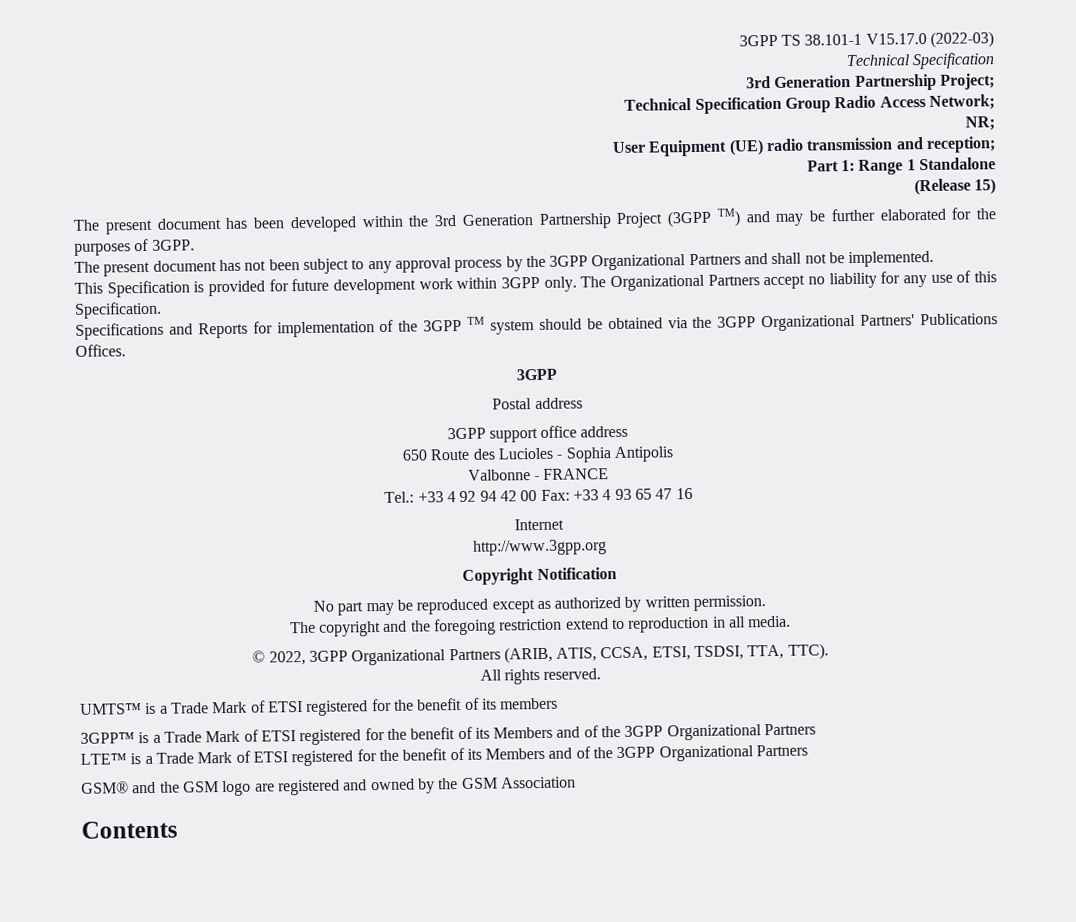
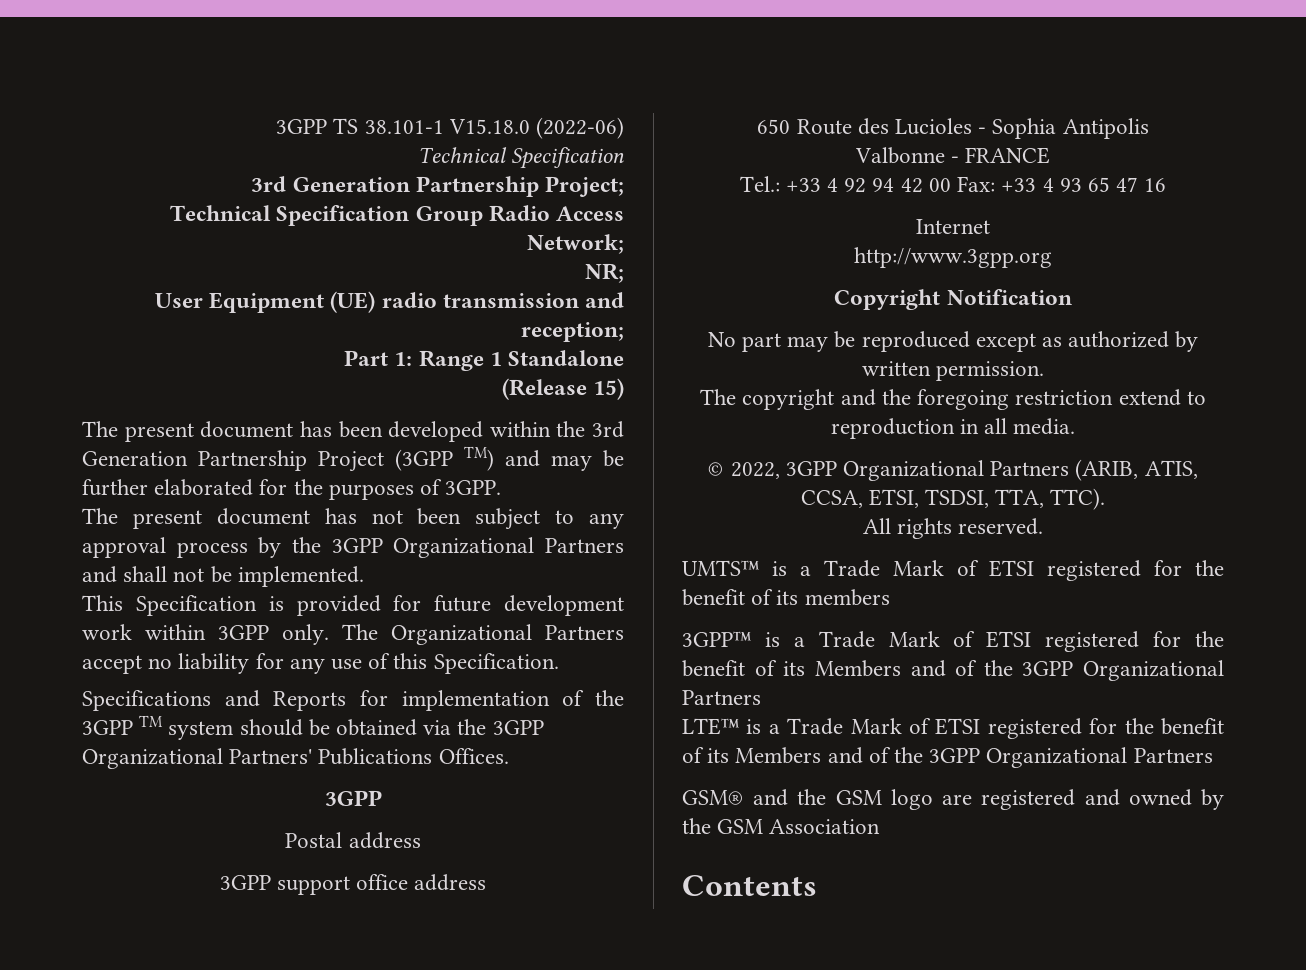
- 3GPP TS 38.101-1 V15.17.0 (2022-03)
+ 3GPP TS 38.101-1 V15.18.0 (2022-06)

